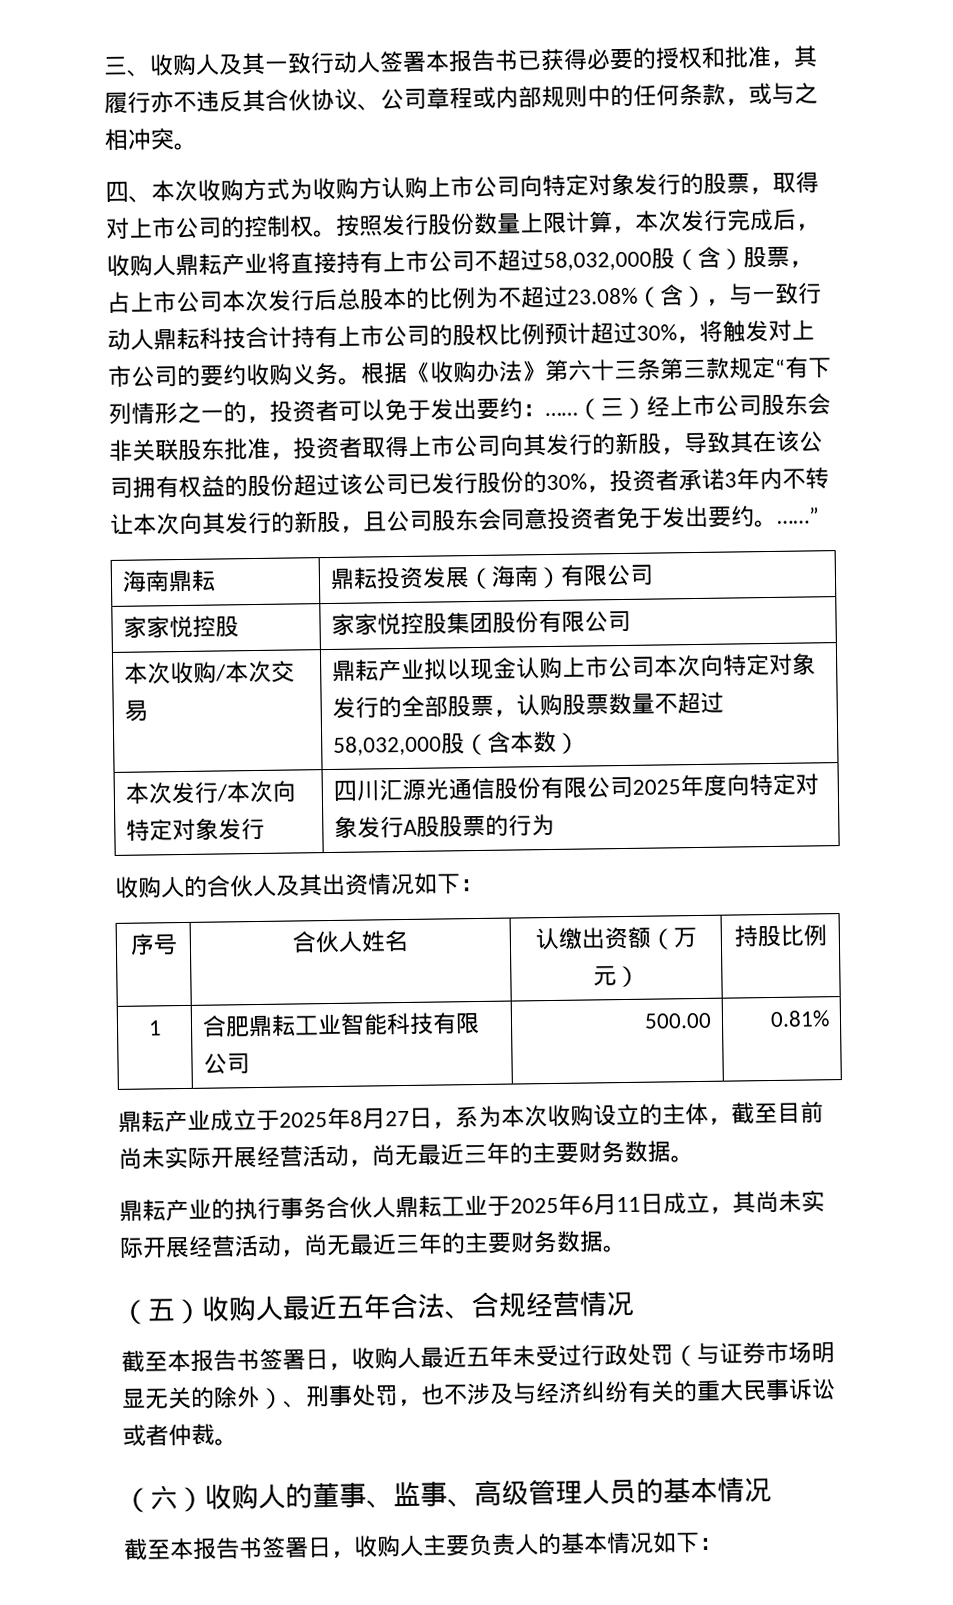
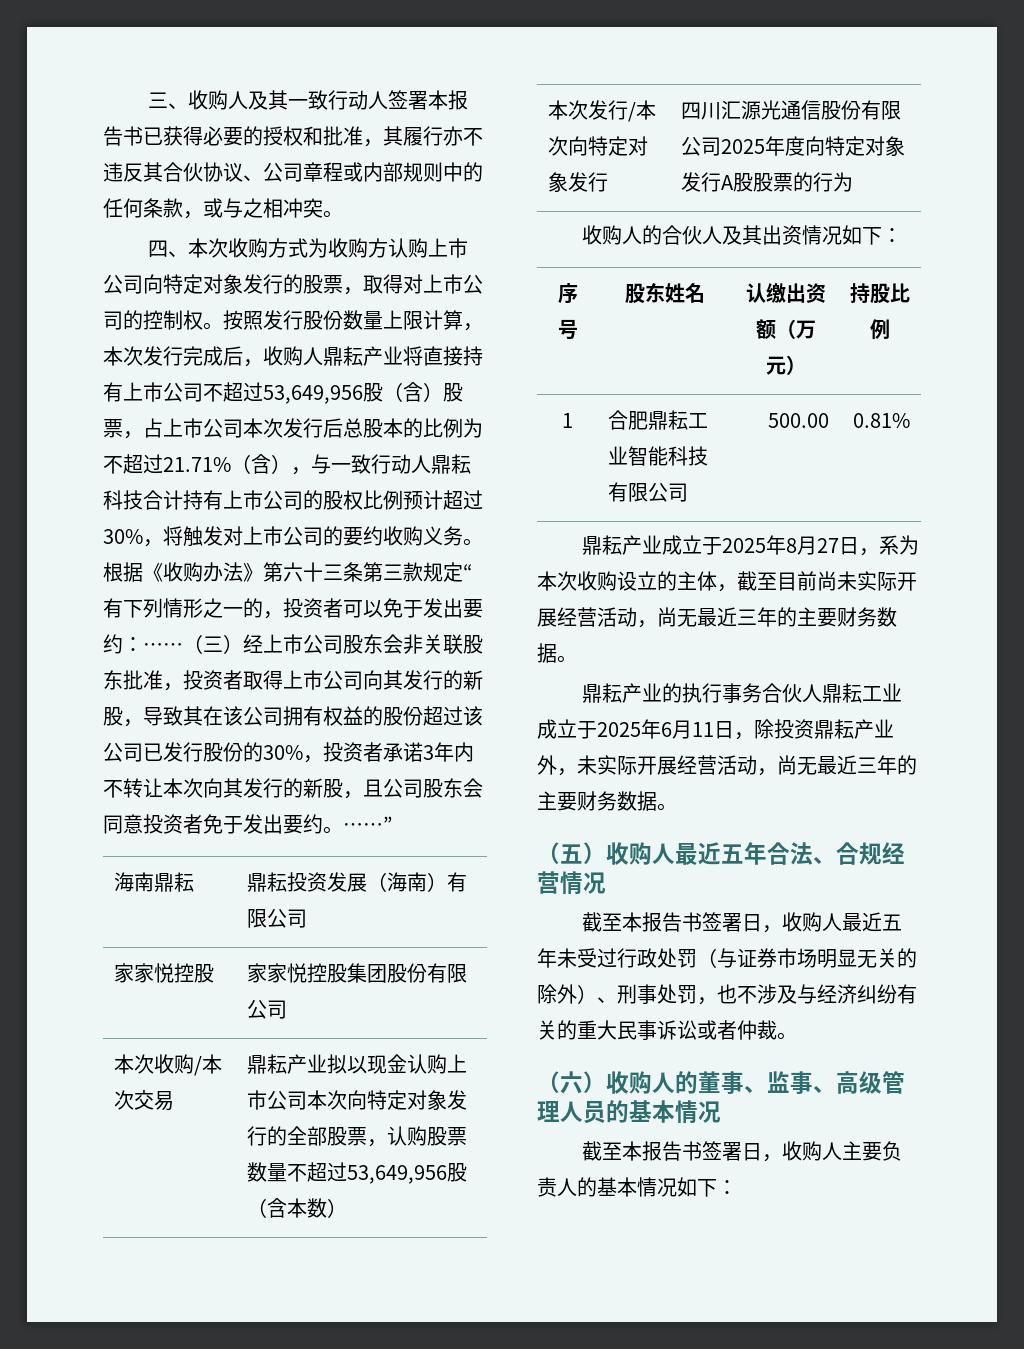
- 按照发行股份数量上限计算，本次发行完成后，收购人鼎耘产业将直接持有上市公司不超过58,032,000股（含）股票，占上市公司本次发行后总股本的比例为不超过23.08%（含），与一致行动人鼎耘科技合计持有上市公司的股权比例预计超过30%，将触发对上市公司的要约收购义务。
+ 按照发行股份数量上限计算，本次发行完成后，收购人鼎耘产业将直接持有上市公司不超过53,649,956股（含）股票，占上市公司本次发行后总股本的比例为不超过21.71%（含），与一致行动人鼎耘科技合计持有上市公司的股权比例预计超过30%，将触发对上市公司的要约收购义务。
- 本次收购/本次交易 | 鼎耘产业拟以现金认购上市公司本次向特定对象发行的全部股票，认购股票数量不超过58,032,000股（含本数）
+ 本次收购/本次交易 | 鼎耘产业拟以现金认购上市公司本次向特定对象发行的全部股票，认购股票数量不超过53,649,956股（含本数）
- 序号 | 合伙人姓名 | 认缴出资额（万元） | 持股比例
+ 序号 | 股东姓名 | 认缴出资额（万元） | 持股比例
- 鼎耘产业的执行事务合伙人鼎耘工业于2025年6月11日成立，其尚未实际开展经营活动，尚无最近三年的主要财务数据。
+ 鼎耘产业的执行事务合伙人鼎耘工业成立于2025年6月11日，除投资鼎耘产业外，未实际开展经营活动，尚无最近三年的主要财务数据。

